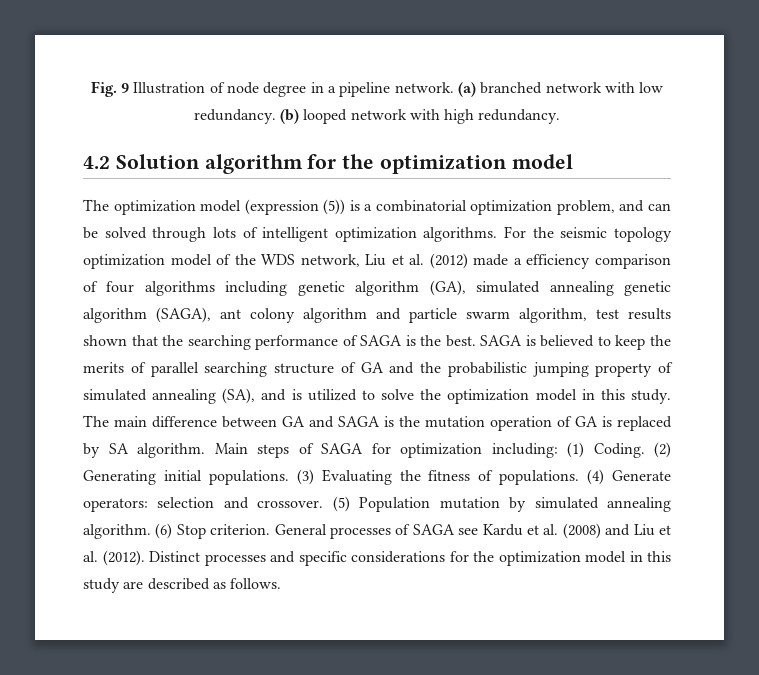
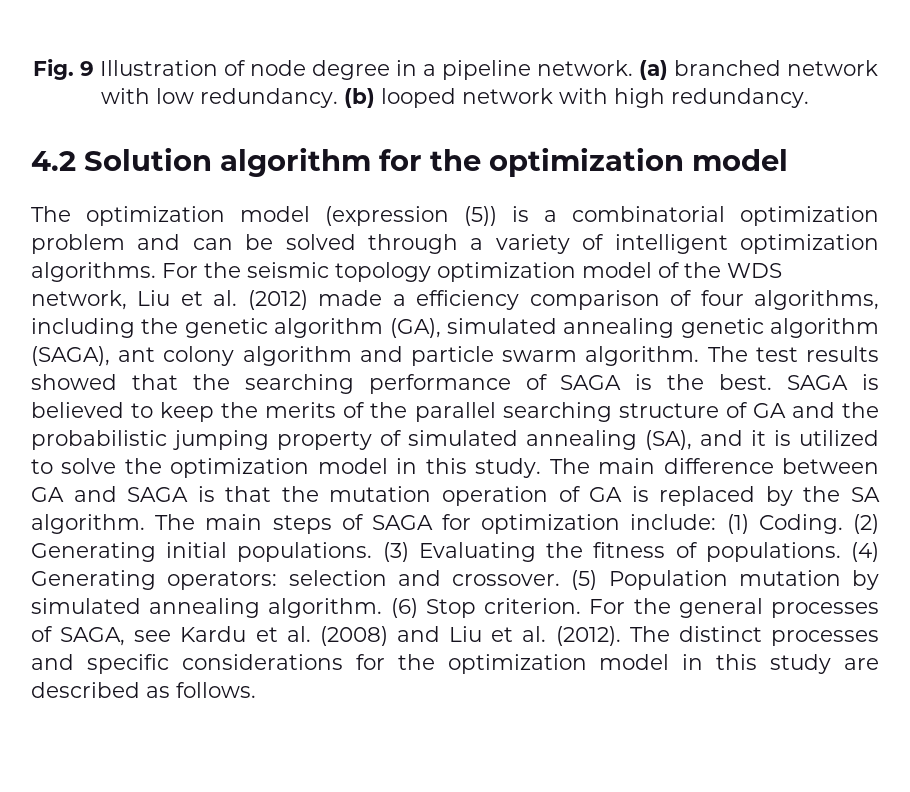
- The optimization model (expression (5)) is a combinatorial optimization problem, and can be solved through lots of intelligent optimization algorithms.
+ The optimization model (expression (5)) is a combinatorial optimization problem and can be solved through a variety of intelligent optimization algorithms.
- For the seismic topology optimization model of the WDS network, Liu et al. (2012) made a efficiency comparison of four algorithms including genetic algorithm (GA), simulated annealing genetic algorithm (SAGA), ant colony algorithm and particle swarm algorithm, test results shown that the searching performance of SAGA is the best.
+ For the seismic topology optimization model of the WDS network, Liu et al. (2012) made a efficiency comparison of four algorithms, including the genetic algorithm (GA), simulated annealing genetic algorithm (SAGA), ant colony algorithm and particle swarm algorithm. The test results showed that the searching performance of SAGA is the best.
- SAGA is believed to keep the merits of parallel searching structure of GA and the probabilistic jumping property of simulated annealing (SA), and is utilized to solve the optimization model in this study.
+ SAGA is believed to keep the merits of the parallel searching structure of GA and the probabilistic jumping property of simulated annealing (SA), and it is utilized to solve the optimization model in this study.
- The main difference between GA and SAGA is the mutation operation of GA is replaced by SA algorithm.
+ The main difference between GA and SAGA is that the mutation operation of GA is replaced by the SA algorithm.
- Main steps of SAGA for optimization including: (1) Coding.
+ The main steps of SAGA for optimization include: (1) Coding.
- (4) Generate operators: selection and crossover.
+ (4) Generating operators: selection and crossover.
- General processes of SAGA see Kardu et al. (2008) and Liu et al. (2012).
+ For the general processes of SAGA, see Kardu et al. (2008) and Liu et al. (2012).
- Distinct processes and specific considerations for the optimization model in this study are described as follows.
+ The distinct processes and specific considerations for the optimization model in this study are described as follows.

